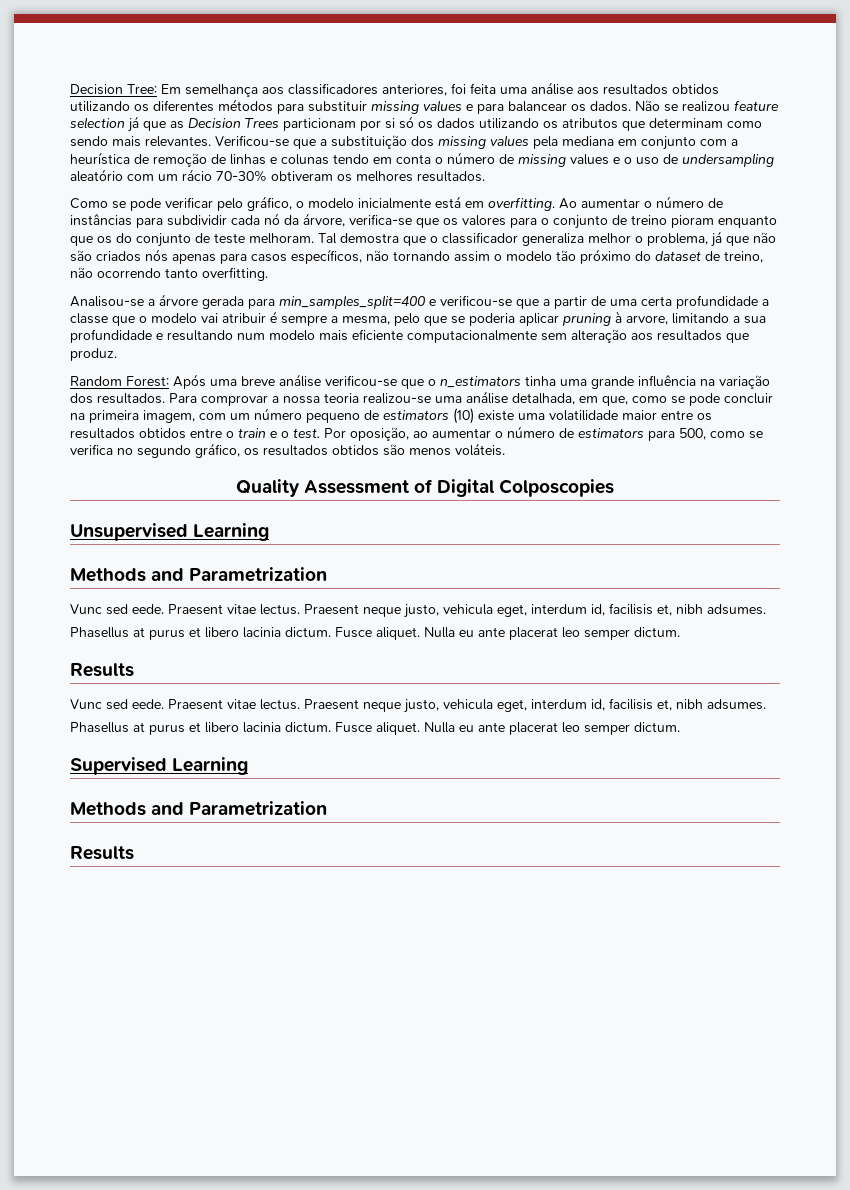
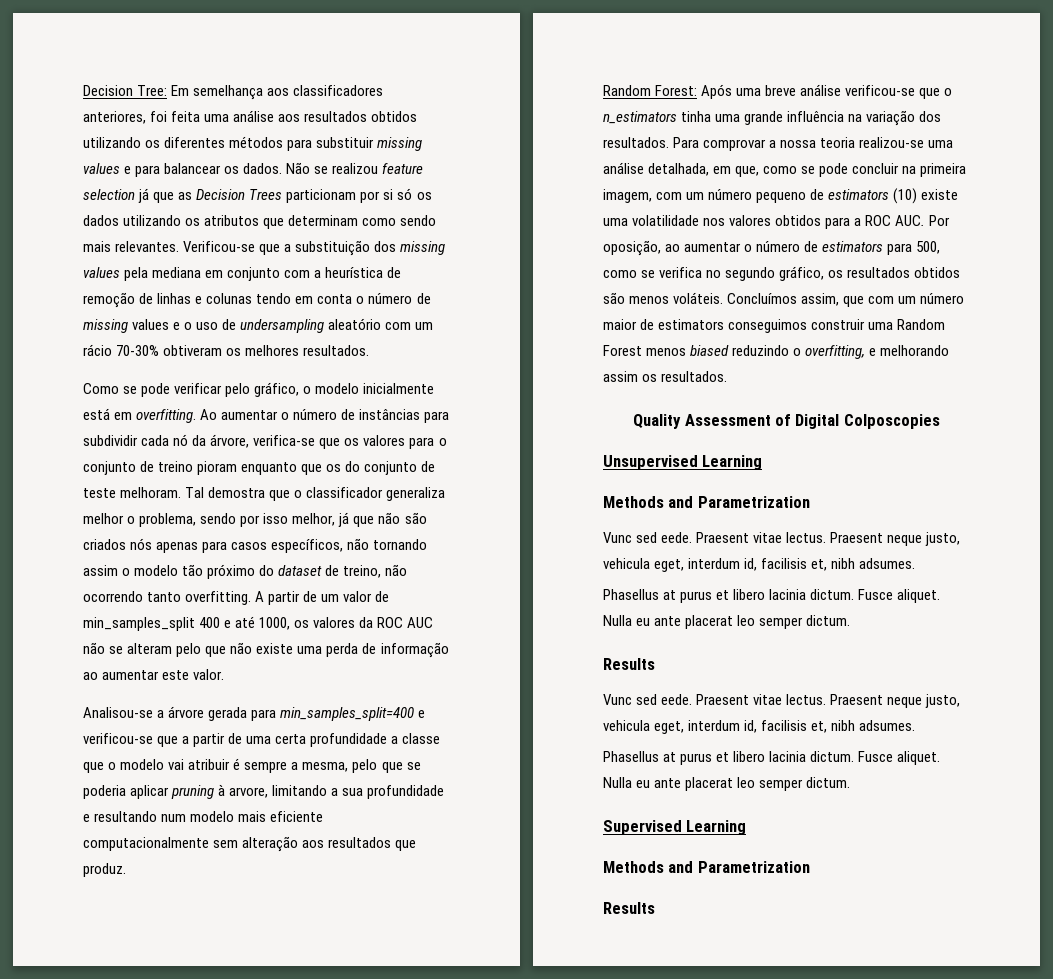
- Tal demostra que o classificador generaliza melhor o problema, já que não são criados nós apenas para casos específicos, não tornando assim o modelo tão próximo do dataset de treino, não ocorrendo tanto overfitting.
+ Tal demostra que o classificador generaliza melhor o problema, sendo por isso melhor, já que não são criados nós apenas para casos específicos, não tornando assim o modelo tão próximo do dataset de treino, não ocorrendo tanto overfitting. A partir de um valor de min_samples_split 400 e até 1000, os valores da ROC AUC não se alteram pelo que não existe uma perda de informação ao aumentar este valor.
- Para comprovar a nossa teoria realizou-se uma análise detalhada, em que, como se pode concluir na primeira imagem, com um número pequeno de estimators (10) existe uma volatilidade maior entre os resultados obtidos entre o train e o test. Por oposição, ao aumentar o número de estimators para 500, como se verifica no segundo gráfico, os resultados obtidos são menos voláteis.
+ Para comprovar a nossa teoria realizou-se uma análise detalhada, em que, como se pode concluir na primeira imagem, com um número pequeno de estimators (10) existe uma volatilidade nos valores obtidos para a ROC AUC. Por oposição, ao aumentar o número de estimators para 500, como se verifica no segundo gráfico, os resultados obtidos são menos voláteis. Concluímos assim, que com um número maior de estimators conseguimos construir uma Random Forest menos biased reduzindo o overfitting, e melhorando assim os resultados.

